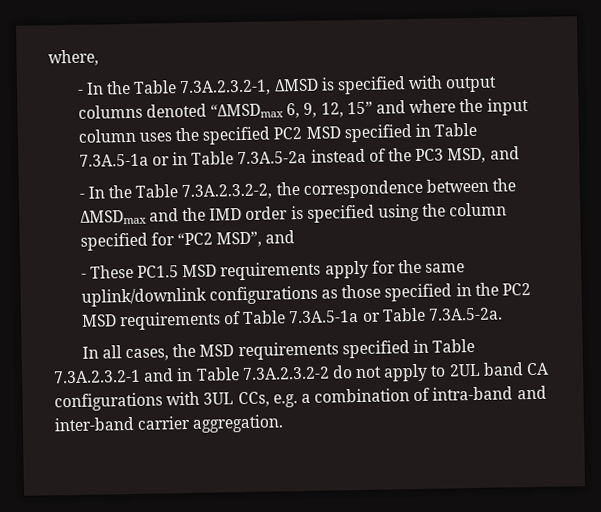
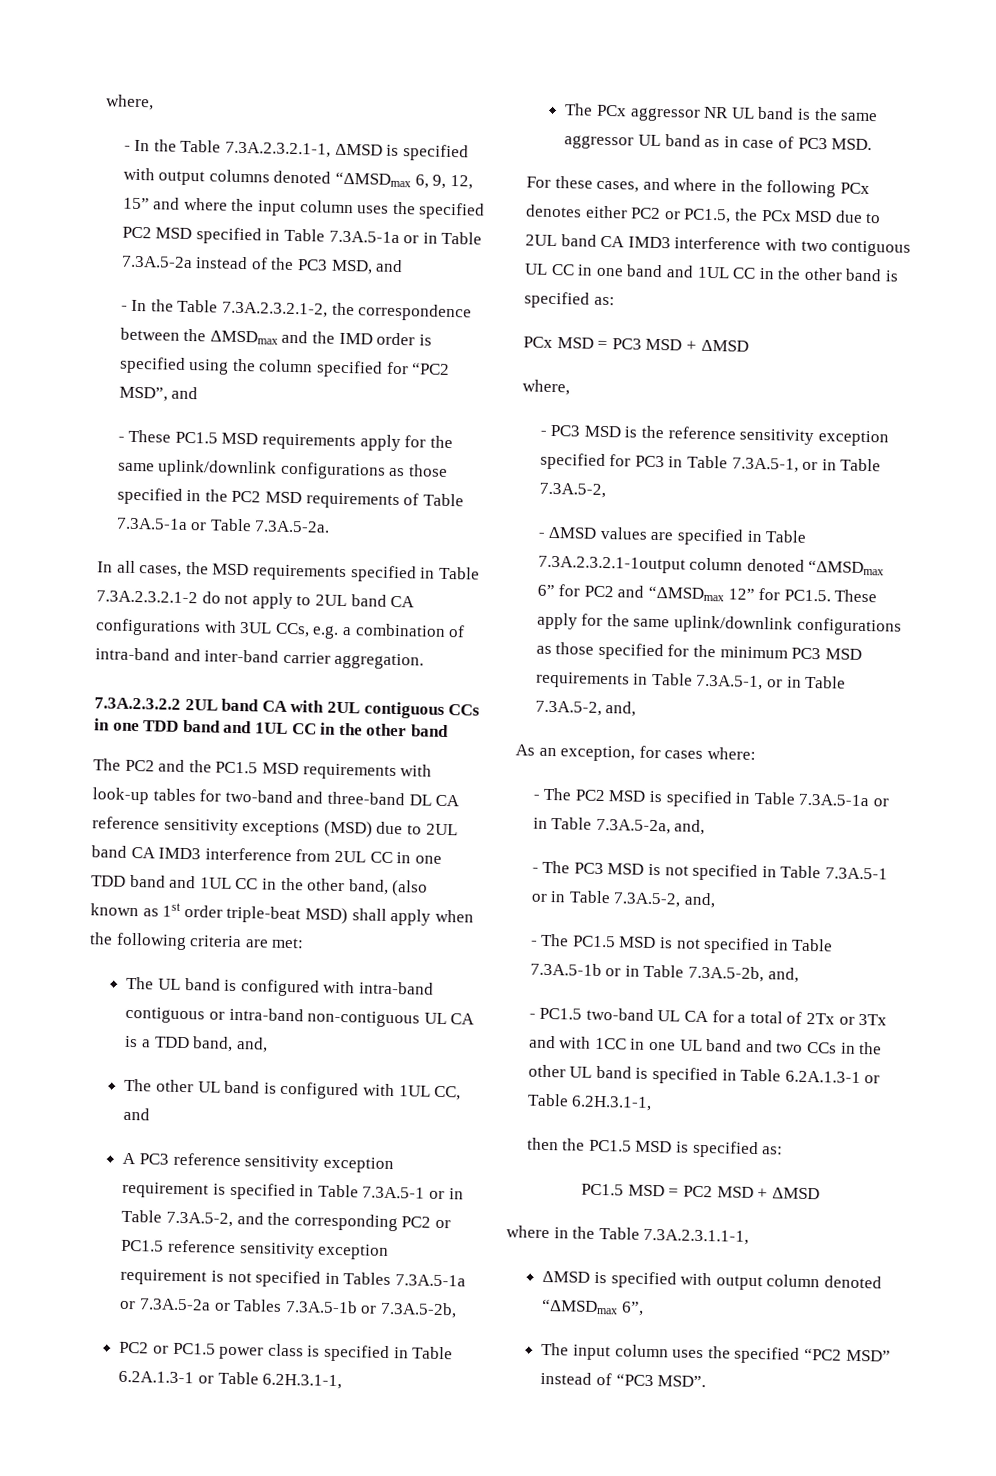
- - In the Table 7.3A.2.3.2-1, ΔMSD is specified with output columns denoted “ΔMSDmax 6, 9, 12, 15” and where the input column uses the specified PC2 MSD specified in Table 7.3A.5-1a or in Table 7.3A.5-2a instead of the PC3 MSD, and
+ - In the Table 7.3A.2.3.2.1-1, ΔMSD is specified with output columns denoted “ΔMSDmax 6, 9, 12, 15” and where the input column uses the specified PC2 MSD specified in Table 7.3A.5-1a or in Table 7.3A.5-2a instead of the PC3 MSD, and
- - In the Table 7.3A.2.3.2-2, the correspondence between the ΔMSDmax and the IMD order is specified using the column specified for “PC2 MSD”, and
+ - In the Table 7.3A.2.3.2.1-2, the correspondence between the ΔMSDmax and the IMD order is specified using the column specified for “PC2 MSD”, and
- In all cases, the MSD requirements specified in Table 7.3A.2.3.2-1 and in Table 7.3A.2.3.2-2 do not apply to 2UL band CA configurations with 3UL CCs, e.g. a combination of intra-band and inter-band carrier aggregation.
+ In all cases, the MSD requirements specified in Table 7.3A.2.3.2.1-2 do not apply to 2UL band CA configurations with 3UL CCs, e.g. a combination of intra-band and inter-band carrier aggregation.
+ 7.3A.2.3.2.2 2UL band CA with 2UL contiguous CCs in one TDD band and 1UL CC in the other band
+ The PC2 and the PC1.5 MSD requirements with look-up tables for two-band and three-band DL CA reference sensitivity exceptions (MSD) due to 2UL band CA IMD3 interference from 2UL CC in one TDD band and 1UL CC in the other band, (also known as 1st order triple-beat MSD) shall apply when the following criteria are met:
+ The UL band is configured with intra-band contiguous or intra-band non-contiguous UL CA is a TDD band, and,
+ The other UL band is configured with 1UL CC, and
+ A PC3 reference sensitivity exception requirement is specified in Table 7.3A.5-1 or in Table 7.3A.5-2, and the corresponding PC2 or PC1.5 reference sensitivity exception requirement is not specified in Tables 7.3A.5-1a or 7.3A.5-2a or Tables 7.3A.5-1b or 7.3A.5-2b,
+ PC2 or PC1.5 power class is specified in Table 6.2A.1.3-1 or Table 6.2H.3.1-1,
+ The PCx aggressor NR UL band is the same aggressor UL band as in case of PC3 MSD.
+ For these cases, and where in the following PCx denotes either PC2 or PC1.5, the PCx MSD due to 2UL band CA IMD3 interference with two contiguous UL CC in one band and 1UL CC in the other band is specified as:
+ PCx MSD = PC3 MSD + ΔMSD
+ where,
+ - PC3 MSD is the reference sensitivity exception specified for PC3 in Table 7.3A.5-1, or in Table 7.3A.5-2,
+ - ΔMSD values are specified in Table 7.3A.2.3.2.1-1output column denoted “ΔMSDmax 6” for PC2 and “ΔMSDmax 12” for PC1.5. These apply for the same uplink/downlink configurations as those specified for the minimum PC3 MSD requirements in Table 7.3A.5-1, or in Table 7.3A.5-2, and,
+ As an exception, for cases where:
+ - The PC2 MSD is specified in Table 7.3A.5-1a or in Table 7.3A.5-2a, and,
+ - The PC3 MSD is not specified in Table 7.3A.5-1 or in Table 7.3A.5-2, and,
+ - The PC1.5 MSD is not specified in Table 7.3A.5-1b or in Table 7.3A.5-2b, and,
+ - PC1.5 two-band UL CA for a total of 2Tx or 3Tx and with 1CC in one UL band and two CCs in the other UL band is specified in Table 6.2A.1.3-1 or Table 6.2H.3.1-1,
+ then the PC1.5 MSD is specified as:
+ PC1.5 MSD = PC2 MSD + ΔMSD
+ where in the Table 7.3A.2.3.1.1-1,
+ ΔMSD is specified with output column denoted “ΔMSDmax 6”,
+ The input column uses the specified “PC2 MSD” instead of “PC3 MSD”.

